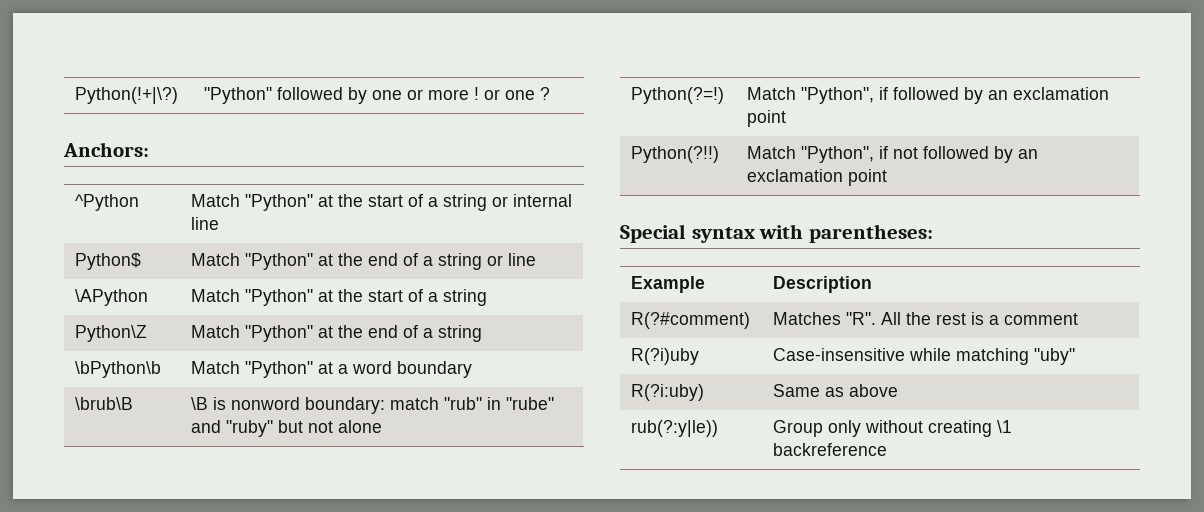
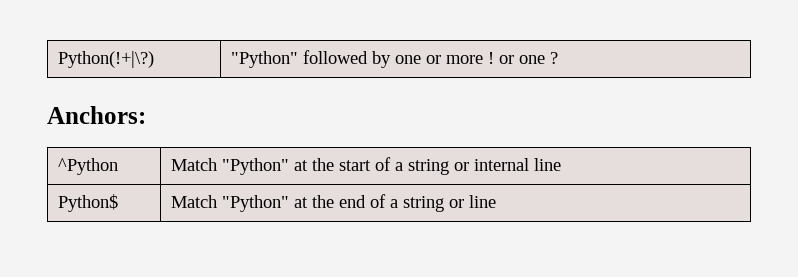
- \APython | Match "Python" at the start of a string
- Python\Z | Match "Python" at the end of a string
- \bPython\b | Match "Python" at a word boundary
- \brub\B | \B is nonword boundary: match "rub" in "rube" and "ruby" but not alone
- Python(?=!) | Match "Python", if followed by an exclamation point
- Python(?!!) | Match "Python", if not followed by an exclamation point
- Special syntax with parentheses:
- Example | Description
- R(?#comment) | Matches "R". All the rest is a comment
- R(?i)uby | Case-insensitive while matching "uby"
- R(?i:uby) | Same as above
- rub(?:y|le)) | Group only without creating \1 backreference

